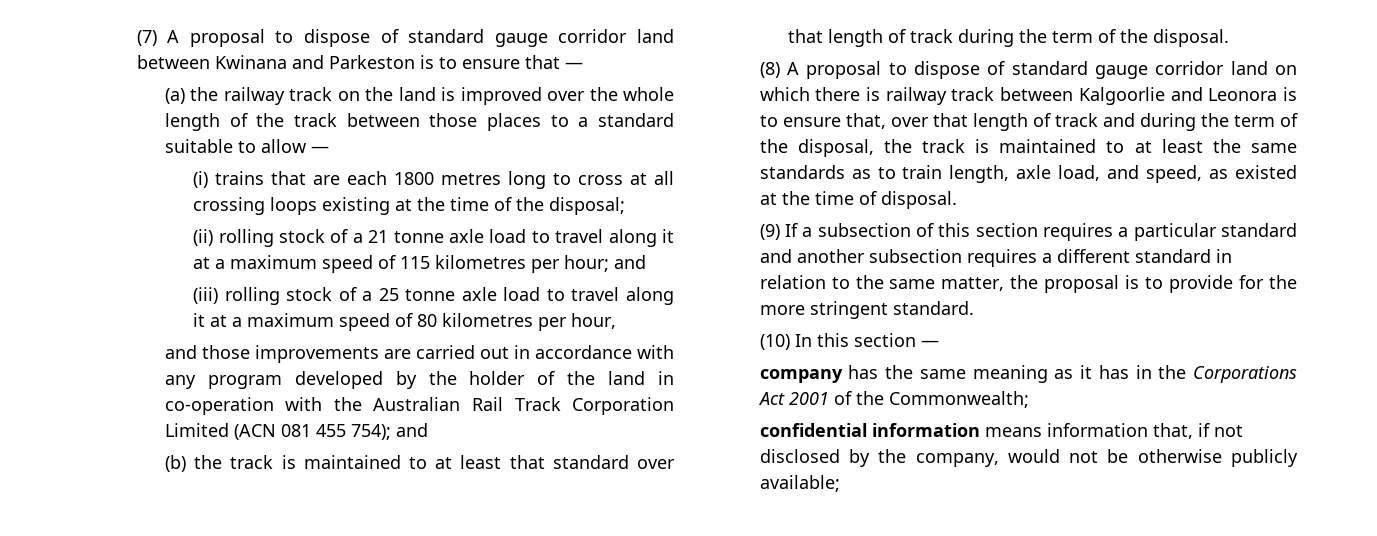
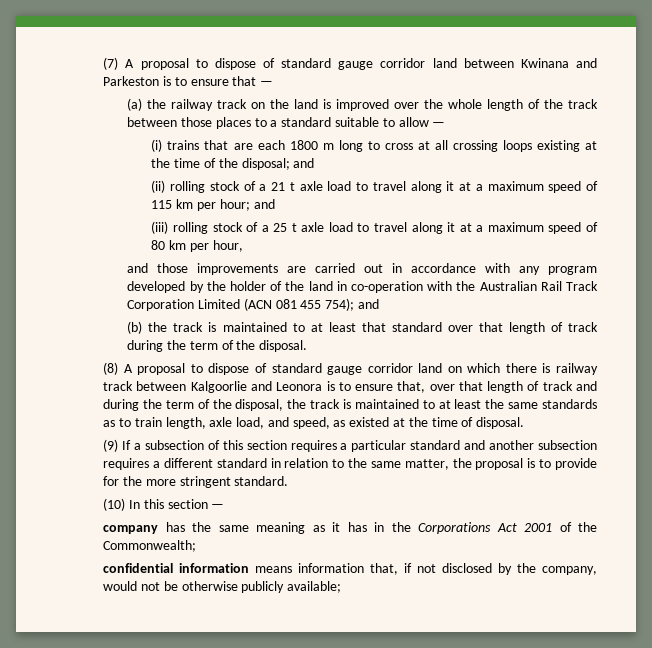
- (i) trains that are each 1800 metres long to cross at all crossing loops existing at the time of the disposal;
+ (i) trains that are each 1800 m long to cross at all crossing loops existing at the time of the disposal; and
- (ii) rolling stock of a 21 tonne axle load to travel along it at a maximum speed of 115 kilometres per hour; and
+ (ii) rolling stock of a 21 t axle load to travel along it at a maximum speed of 115 km per hour; and
- (iii) rolling stock of a 25 tonne axle load to travel along it at a maximum speed of 80 kilometres per hour,
+ (iii) rolling stock of a 25 t axle load to travel along it at a maximum speed of 80 km per hour,

